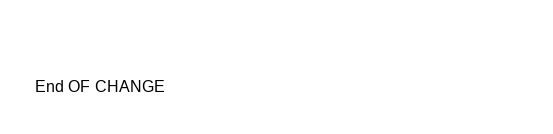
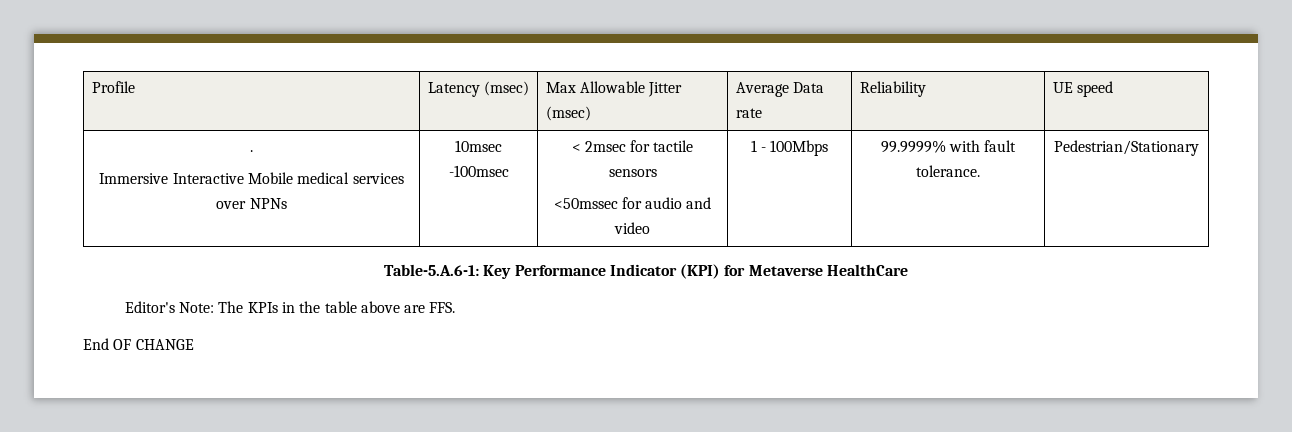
+ Profile | Latency (msec) | Max Allowable Jitter (msec) | Average Data rate | Reliability | UE speed
+ .
+ Immersive Interactive Mobile medical services over NPNs | 10msec -100msec | < 2msec for tactile sensors
+ <50mssec for audio and video | 1 - 100Mbps | 99.9999% with fault tolerance. | Pedestrian/Stationary
+ Table-5.A.6-1: Key Performance Indicator (KPI) for Metaverse HealthCare
+ Editor's Note: The KPIs in the table above are FFS.

